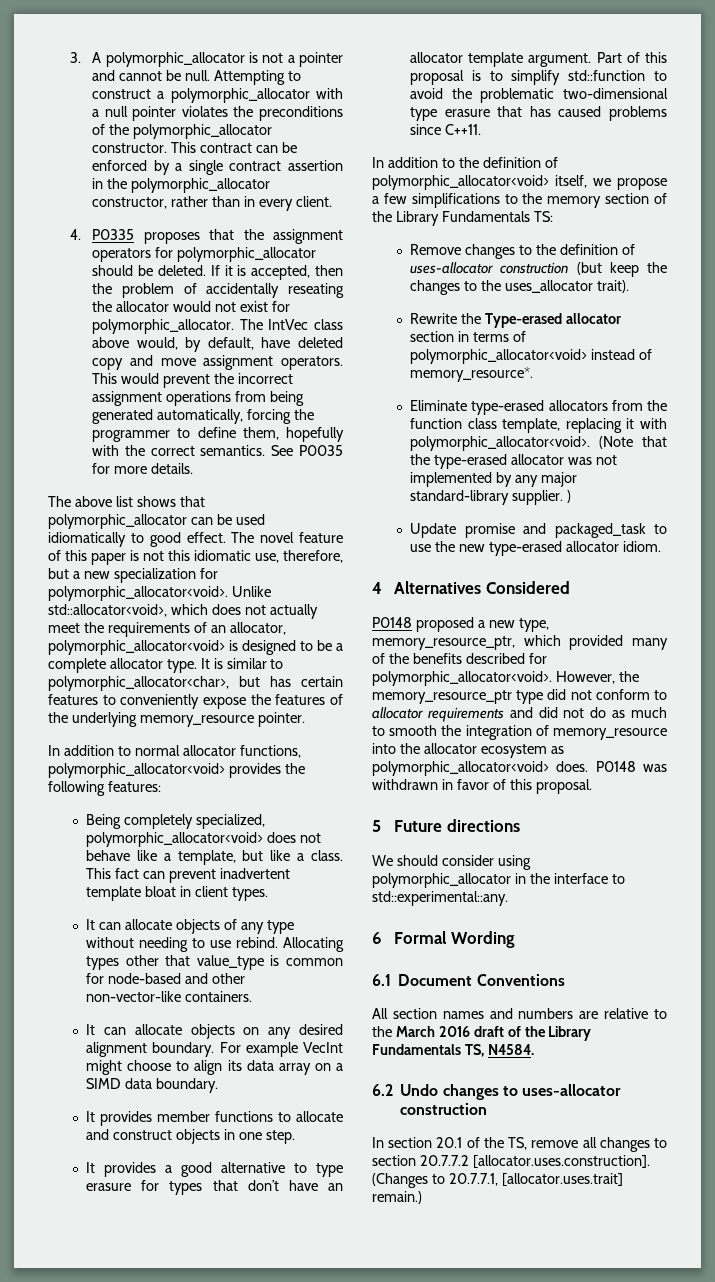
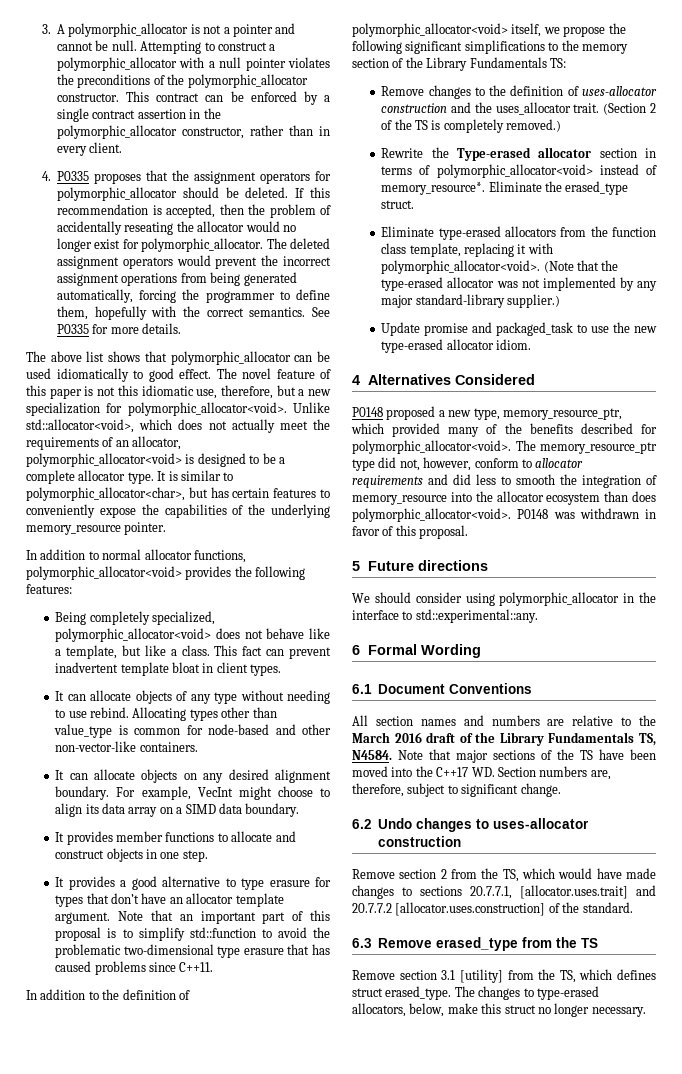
- If it is accepted, then the problem of accidentally reseating the allocator would not exist for polymorphic_allocator.
+ If this recommendation is accepted, then the problem of accidentally reseating the allocator would no longer exist for polymorphic_allocator.
- The IntVec class above would, by default, have deleted copy and move assignment operators. This would prevent the incorrect assignment operations from being generated automatically, forcing the programmer to define them, hopefully with the correct semantics.
+ The deleted assignment operators would prevent the incorrect assignment operations from being generated automatically, forcing the programmer to define them, hopefully with the correct semantics.
- See P0035 for more details.
+ See P0335 for more details.
- It is similar to polymorphic_allocator<char>, but has certain features to conveniently expose the features of the underlying memory_resource pointer.
+ It is similar to polymorphic_allocator<char>, but has certain features to conveniently expose the capabilities of the underlying memory_resource pointer.
- Allocating types other that value_type is common for node-based and other non-vector-like containers.
+ Allocating types other than value_type is common for node-based and other non-vector-like containers.
- For example VecInt might choose to align its data array on a SIMD data boundary.
+ For example, VecInt might choose to align its data array on a SIMD data boundary.
- Part of this proposal is to simplify std::function to avoid the problematic two-dimensional type erasure that has caused problems since C++11.
+ Note that an important part of this proposal is to simplify std::function to avoid the problematic two-dimensional type erasure that has caused problems since C++11.
- In addition to the definition of polymorphic_allocator<void> itself, we propose a few simplifications to the memory section of the Library Fundamentals TS:
+ In addition to the definition of polymorphic_allocator<void> itself, we propose the following significant simplifications to the memory section of the Library Fundamentals TS:
- Remove changes to the definition of uses-allocator construction (but keep the changes to the uses_allocator trait).
+ Remove changes to the definition of uses-allocator construction and the uses_allocator trait. (Section 2 of the TS is completely removed.)
+ Eliminate the erased_type struct.
- (Note that the type-erased allocator was not implemented by any major standard-library supplier. )
+ (Note that the type-erased allocator was not implemented by any major standard-library supplier.)
- However, the memory_resource_ptr type did not conform to allocator requirements and did not do as much to smooth the integration of memory_resource into the allocator ecosystem as polymorphic_allocator<void> does.
+ The memory_resource_ptr type did not, however, conform to allocator requirements and did less to smooth the integration of memory_resource into the allocator ecosystem than does polymorphic_allocator<void>.
+ Note that major sections of the TS have been moved into the C++17 WD. Section numbers are, therefore, subject to significant change.
- In section 20.1 of the TS, remove all changes to section 20.7.7.2 [allocator.uses.construction]. (Changes to 20.7.7.1, [allocator.uses.trait] remain.)
+ Remove section 2 from the TS, which would have made changes to sections 20.7.7.1, [allocator.uses.trait] and 20.7.7.2 [allocator.uses.construction] of the standard.
+ 6.3 Remove erased_type from the TS
+ Remove section 3.1 [utility] from the TS, which defines struct erased_type. The changes to type-erased allocators, below, make this struct no longer necessary.

